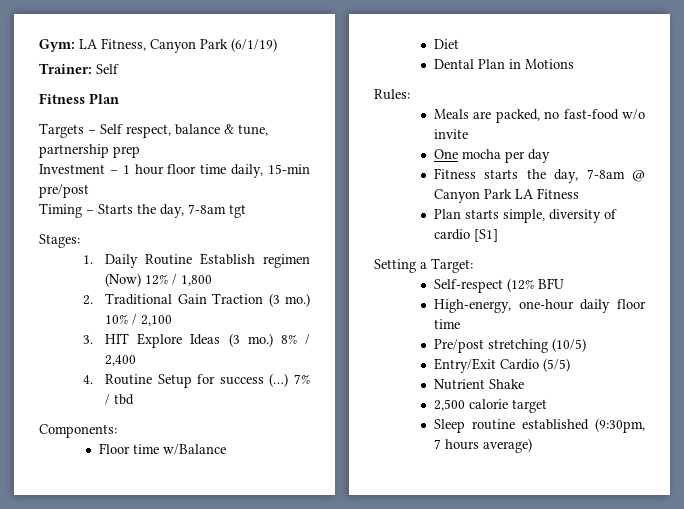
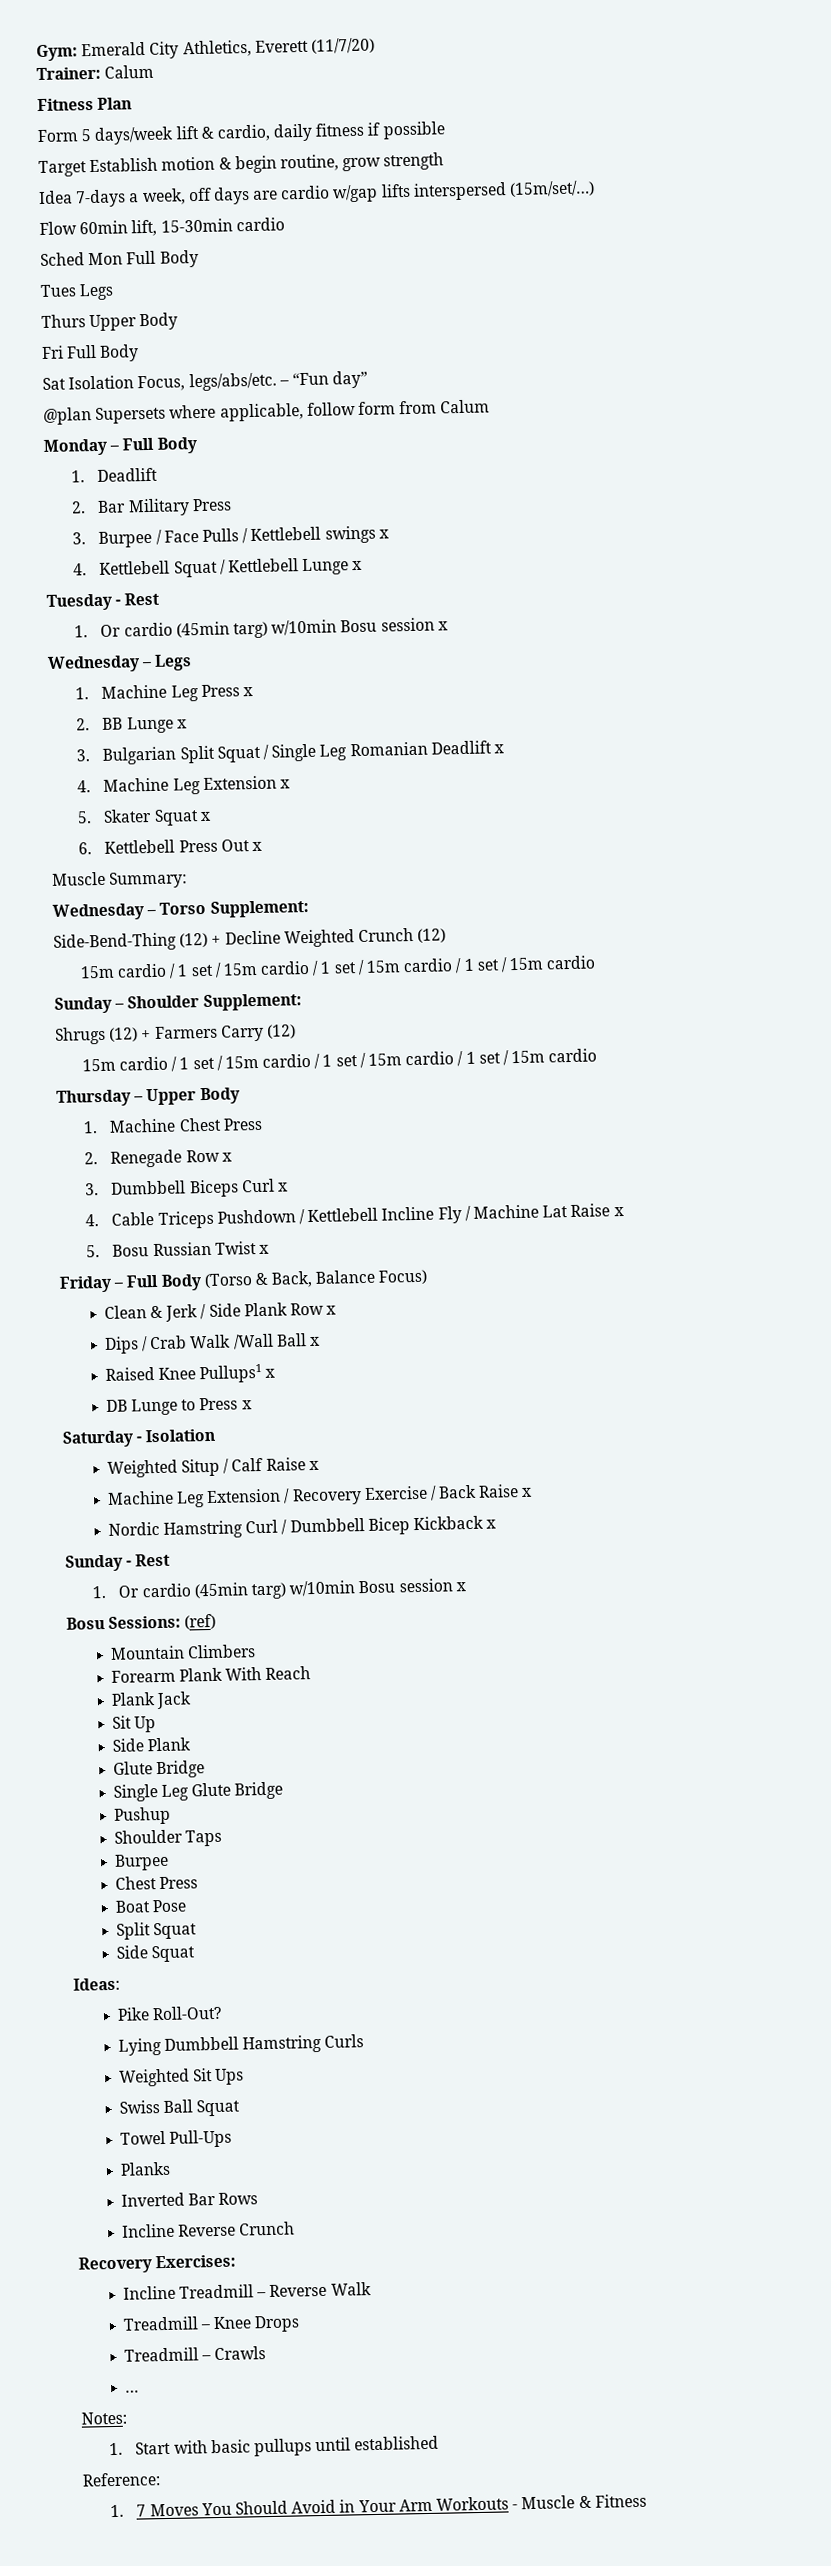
- Gym: LA Fitness, Canyon Park (6/1/19)
+ Gym: Emerald City Athletics, Everett (11/7/20)
- Trainer: Self
+ Trainer: Calum
- Targets – Self respect, balance & tune, partnership prep
- Investment – 1 hour floor time daily, 15-min pre/post
- Timing – Starts the day, 7-8am tgt
- Stages:
- 1. Daily Routine Establish regimen (Now) 12% / 1,800
- 2. Traditional Gain Traction (3 mo.) 10% / 2,100
- 3. HIT Explore Ideas (3 mo.) 8% / 2,400
- 4. Routine Setup for success (…) 7% / tbd
- Components:
- Floor time w/Balance
- Diet
- Dental Plan in Motions
- Rules:
- Meals are packed, no fast-food w/o invite
- One mocha per day
- Fitness starts the day, 7-8am @ Canyon Park LA Fitness
- Plan starts simple, diversity of cardio [S1]
- Setting a Target:
- Self-respect (12% BFU
- High-energy, one-hour daily floor time
- Pre/post stretching (10/5)
- Entry/Exit Cardio (5/5)
- Nutrient Shake
- 2,500 calorie target
- Sleep routine established (9:30pm, 7 hours average)
+ Form 5 days/week lift & cardio, daily fitness if possible
+ Target Establish motion & begin routine, grow strength
+ Idea 7-days a week, off days are cardio w/gap lifts interspersed (15m/set/…)
+ Flow 60min lift, 15-30min cardio
+ Sched Mon Full Body
+ Tues Legs
+ Thurs Upper Body
+ Fri Full Body
+ Sat Isolation Focus, legs/abs/etc. – “Fun day”
+ @plan Supersets where applicable, follow form from Calum
+ Monday – Full Body
+ 1. Deadlift
+ 2. Bar Military Press
+ 3. Burpee / Face Pulls / Kettlebell swings x
+ 4. Kettlebell Squat / Kettlebell Lunge x
+ Tuesday - Rest
+ 1. Or cardio (45min targ) w/10min Bosu session x
+ Wednesday – Legs
+ 1. Machine Leg Press x
+ 2. BB Lunge x
+ 3. Bulgarian Split Squat / Single Leg Romanian Deadlift x
+ 4. Machine Leg Extension x
+ 5. Skater Squat x
+ 6. Kettlebell Press Out x
+ Muscle Summary:
+ Wednesday – Torso Supplement:
+ Side-Bend-Thing (12) + Decline Weighted Crunch (12)
+ 15m cardio / 1 set / 15m cardio / 1 set / 15m cardio / 1 set / 15m cardio
+ Sunday – Shoulder Supplement:
+ Shrugs (12) + Farmers Carry (12)
+ 15m cardio / 1 set / 15m cardio / 1 set / 15m cardio / 1 set / 15m cardio
+ Thursday – Upper Body
+ 1. Machine Chest Press
+ 2. Renegade Row x
+ 3. Dumbbell Biceps Curl x
+ 4. Cable Triceps Pushdown / Kettlebell Incline Fly / Machine Lat Raise x
+ 5. Bosu Russian Twist x
+ Friday – Full Body (Torso & Back, Balance Focus)
+ Clean & Jerk / Side Plank Row x
+ Dips / Crab Walk /Wall Ball x
+ Raised Knee Pullups1 x
+ DB Lunge to Press x
+ Saturday - Isolation
+ Weighted Situp / Calf Raise x
+ Machine Leg Extension / Recovery Exercise / Back Raise x
+ Nordic Hamstring Curl / Dumbbell Bicep Kickback x
+ Sunday - Rest
+ 1. Or cardio (45min targ) w/10min Bosu session x
+ Bosu Sessions: (ref)
+ Mountain Climbers
+ Forearm Plank With Reach
+ Plank Jack
+ Sit Up
+ Side Plank
+ Glute Bridge
+ Single Leg Glute Bridge
+ Pushup
+ Shoulder Taps
+ Burpee
+ Chest Press
+ Boat Pose
+ Split Squat
+ Side Squat
+ Ideas:
+ Pike Roll-Out?
+ Lying Dumbbell Hamstring Curls
+ Weighted Sit Ups
+ Swiss Ball Squat
+ Towel Pull-Ups
+ Planks
+ Inverted Bar Rows
+ Incline Reverse Crunch
+ Recovery Exercises:
+ Incline Treadmill – Reverse Walk
+ Treadmill – Knee Drops
+ Treadmill – Crawls
+ …
+ Notes:
+ 1. Start with basic pullups until established
+ Reference:
+ 1. 7 Moves You Should Avoid in Your Arm Workouts - Muscle & Fitness

